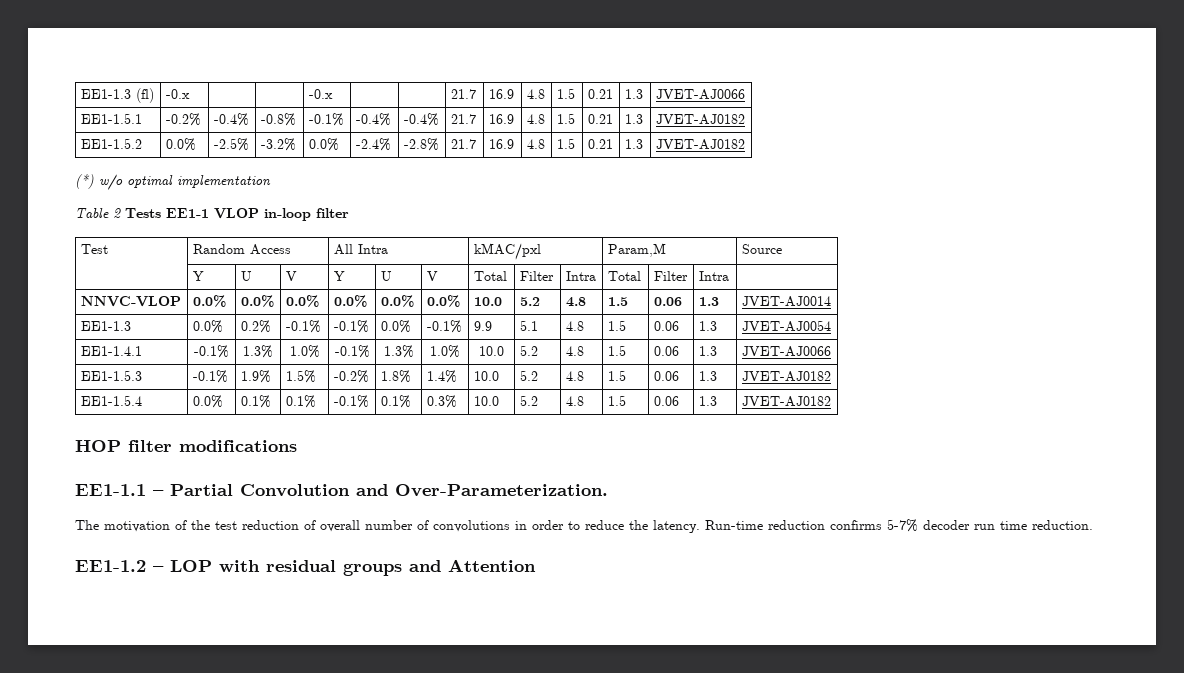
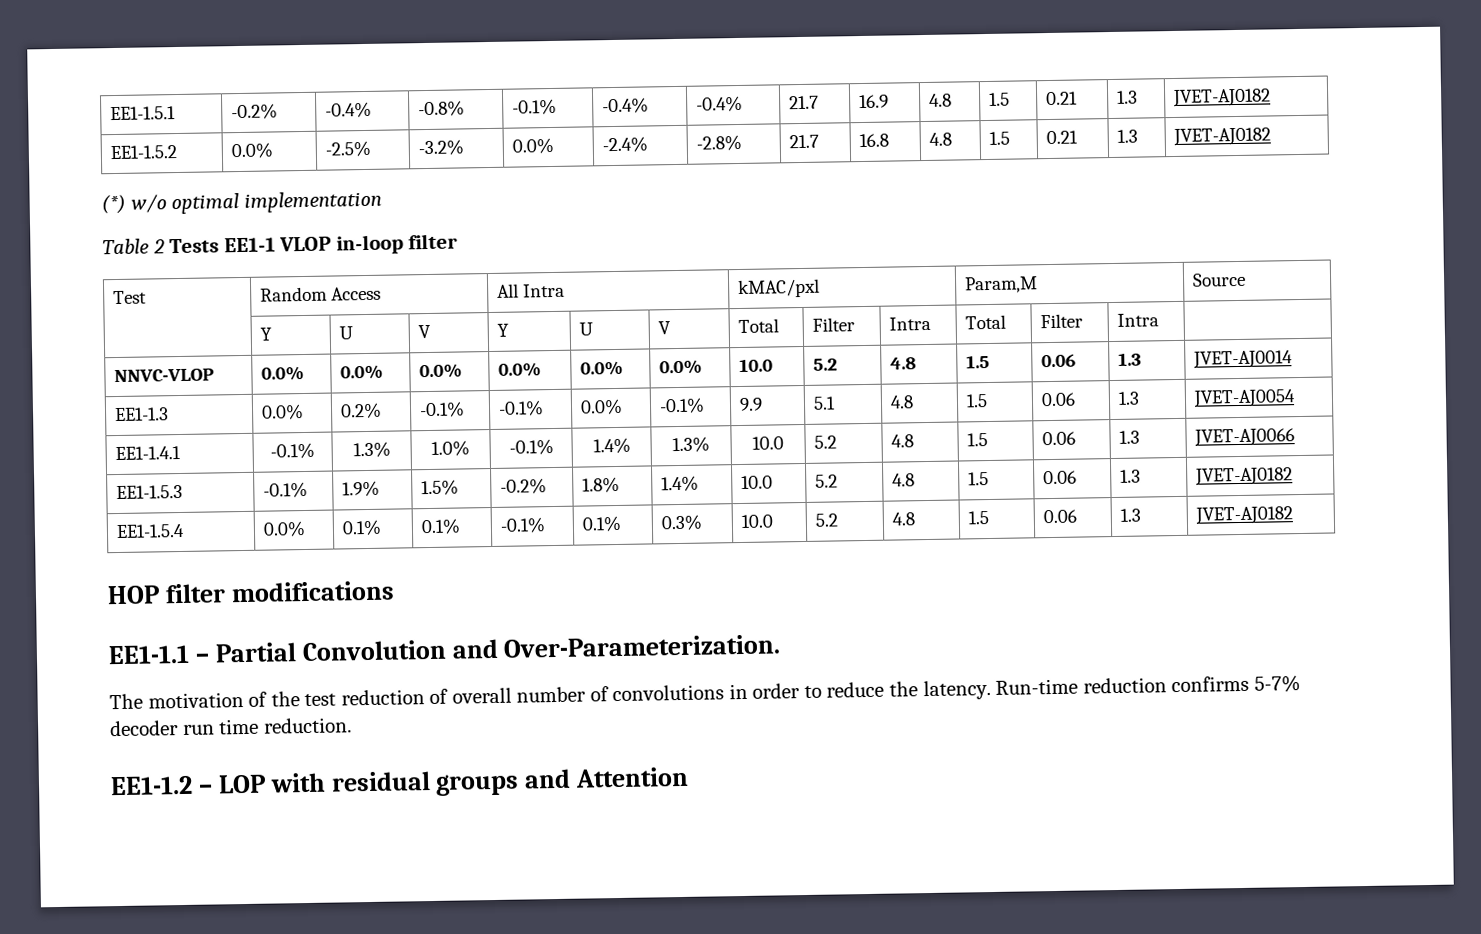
- EE1-1.3 (fl) | -0.x | | | -0.x | | | 21.7 | 16.9 | 4.8 | 1.5 | 0.21 | 1.3 | JVET-AJ0066
- EE1-1.5.2 | 0.0% | -2.5% | -3.2% | 0.0% | -2.4% | -2.8% | 21.7 | 16.9 | 4.8 | 1.5 | 0.21 | 1.3 | JVET-AJ0182
+ EE1-1.5.2 | 0.0% | -2.5% | -3.2% | 0.0% | -2.4% | -2.8% | 21.7 | 16.8 | 4.8 | 1.5 | 0.21 | 1.3 | JVET-AJ0182
- EE1-1.4.1 | -0.1% | 1.3% | 1.0% | -0.1% | 1.3% | 1.0% | 10.0 | 5.2 | 4.8 | 1.5 | 0.06 | 1.3 | JVET-AJ0066
+ EE1-1.4.1 | -0.1% | 1.3% | 1.0% | -0.1% | 1.4% | 1.3% | 10.0 | 5.2 | 4.8 | 1.5 | 0.06 | 1.3 | JVET-AJ0066

